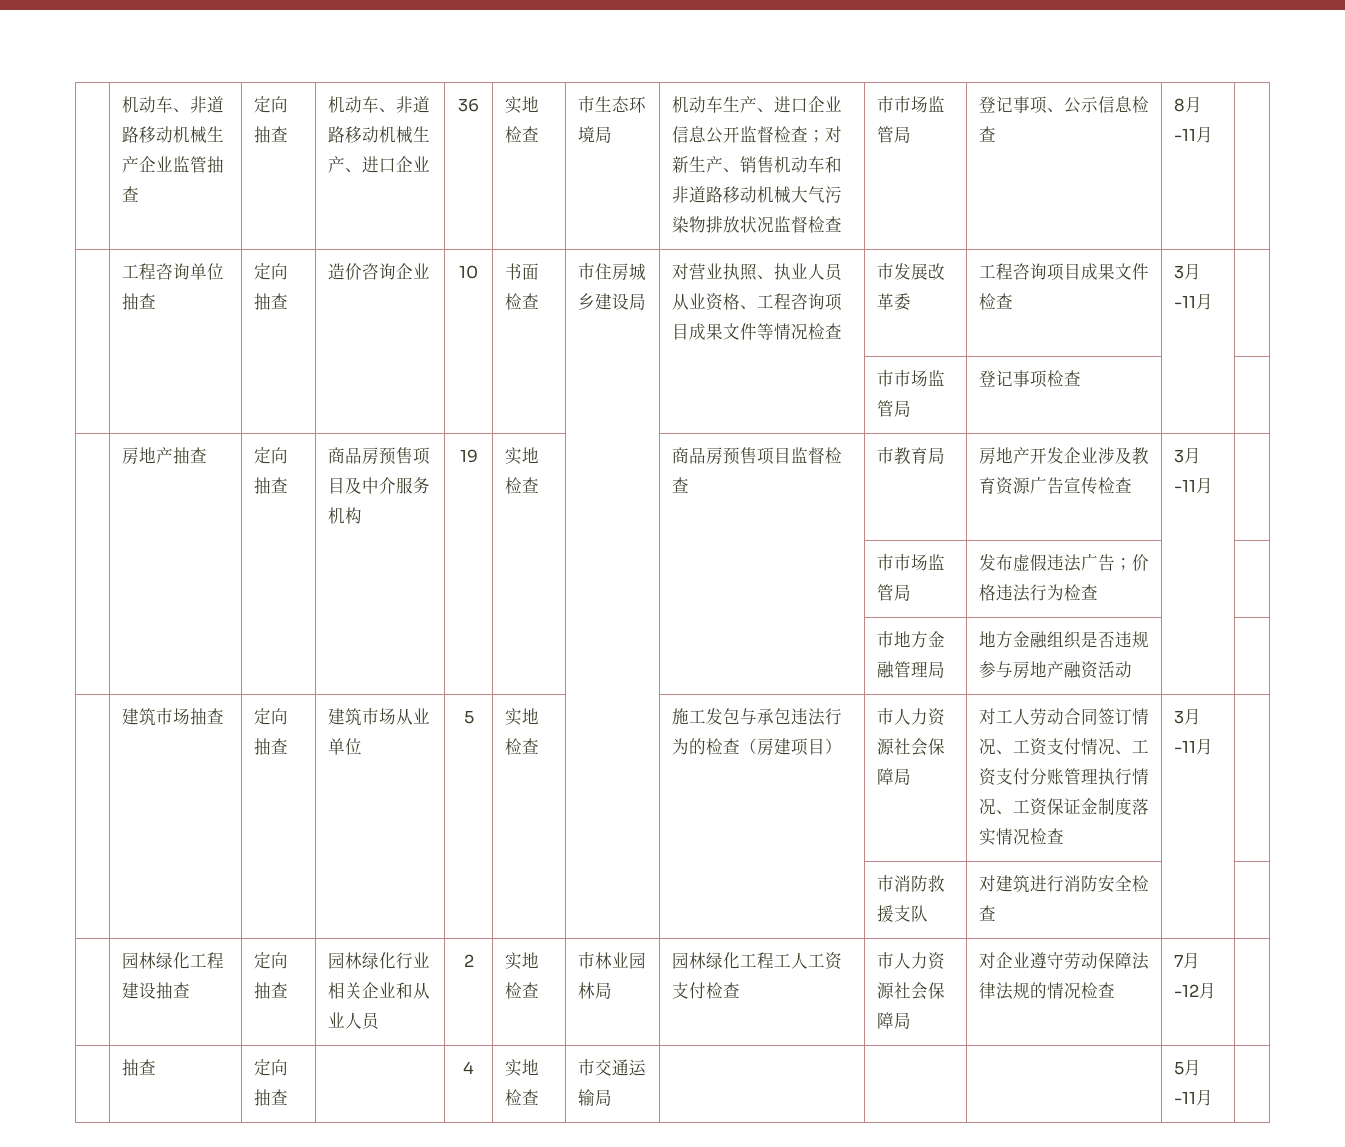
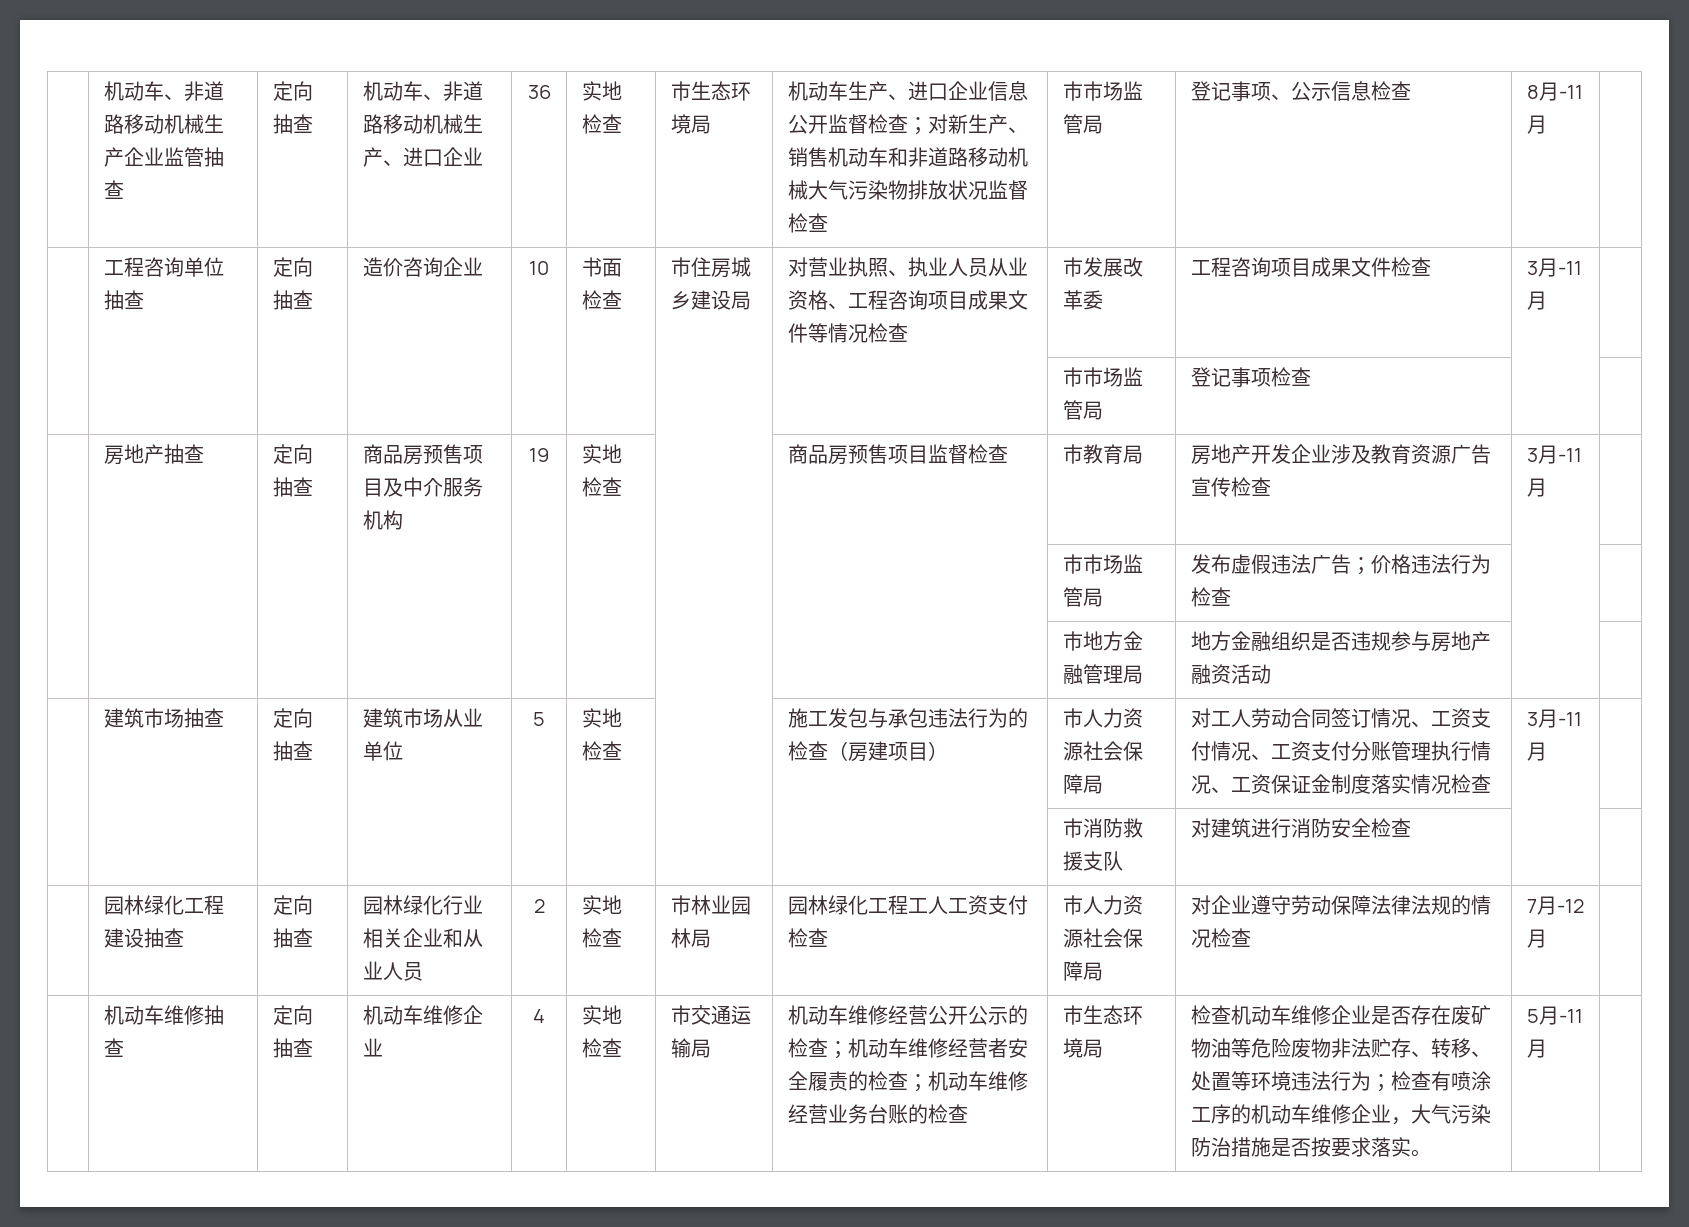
  7月-12月 |
- | 抽查 | 定向抽查
+ | 机动车维修抽查 | 定向抽查 | 机动车维修企业
+ 机动车维修经营公开公示的检查；机动车维修经营者安全履责的检查；机动车维修经营业务台账的检查 | 市生态环境局 | 检查机动车维修企业是否存在废矿物油等危险废物非法贮存、转移、处置等环境违法行为；检查有喷涂工序的机动车维修企业，大气污染防治措施是否按要求落实。

